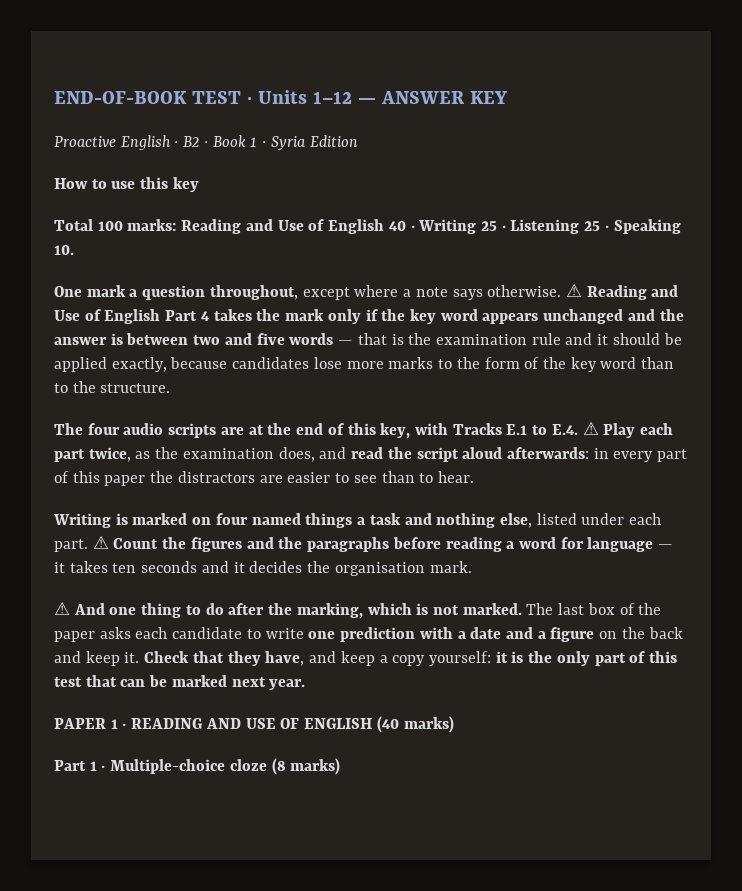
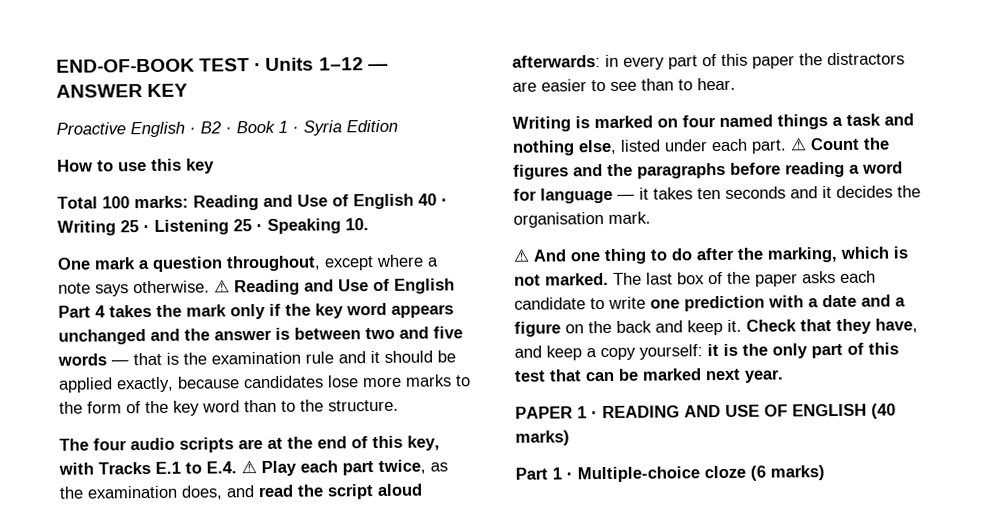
- Part 1 · Multiple-choice cloze (8 marks)
+ Part 1 · Multiple-choice cloze (6 marks)

